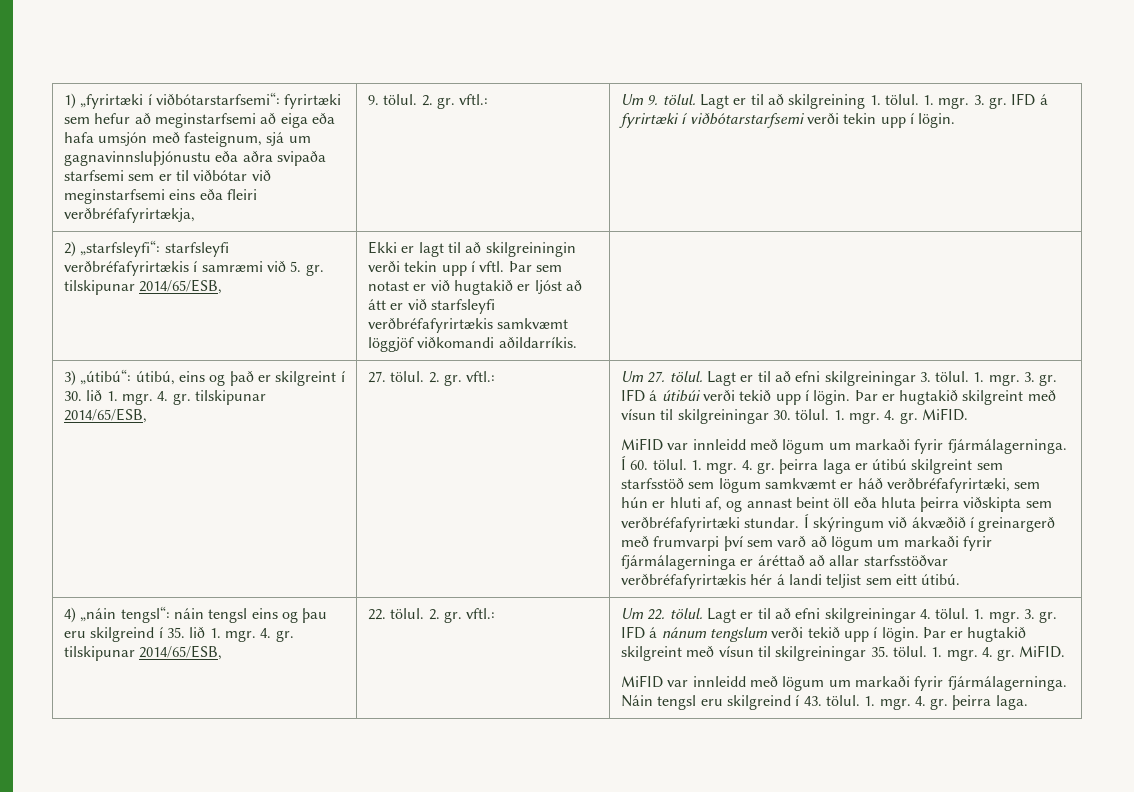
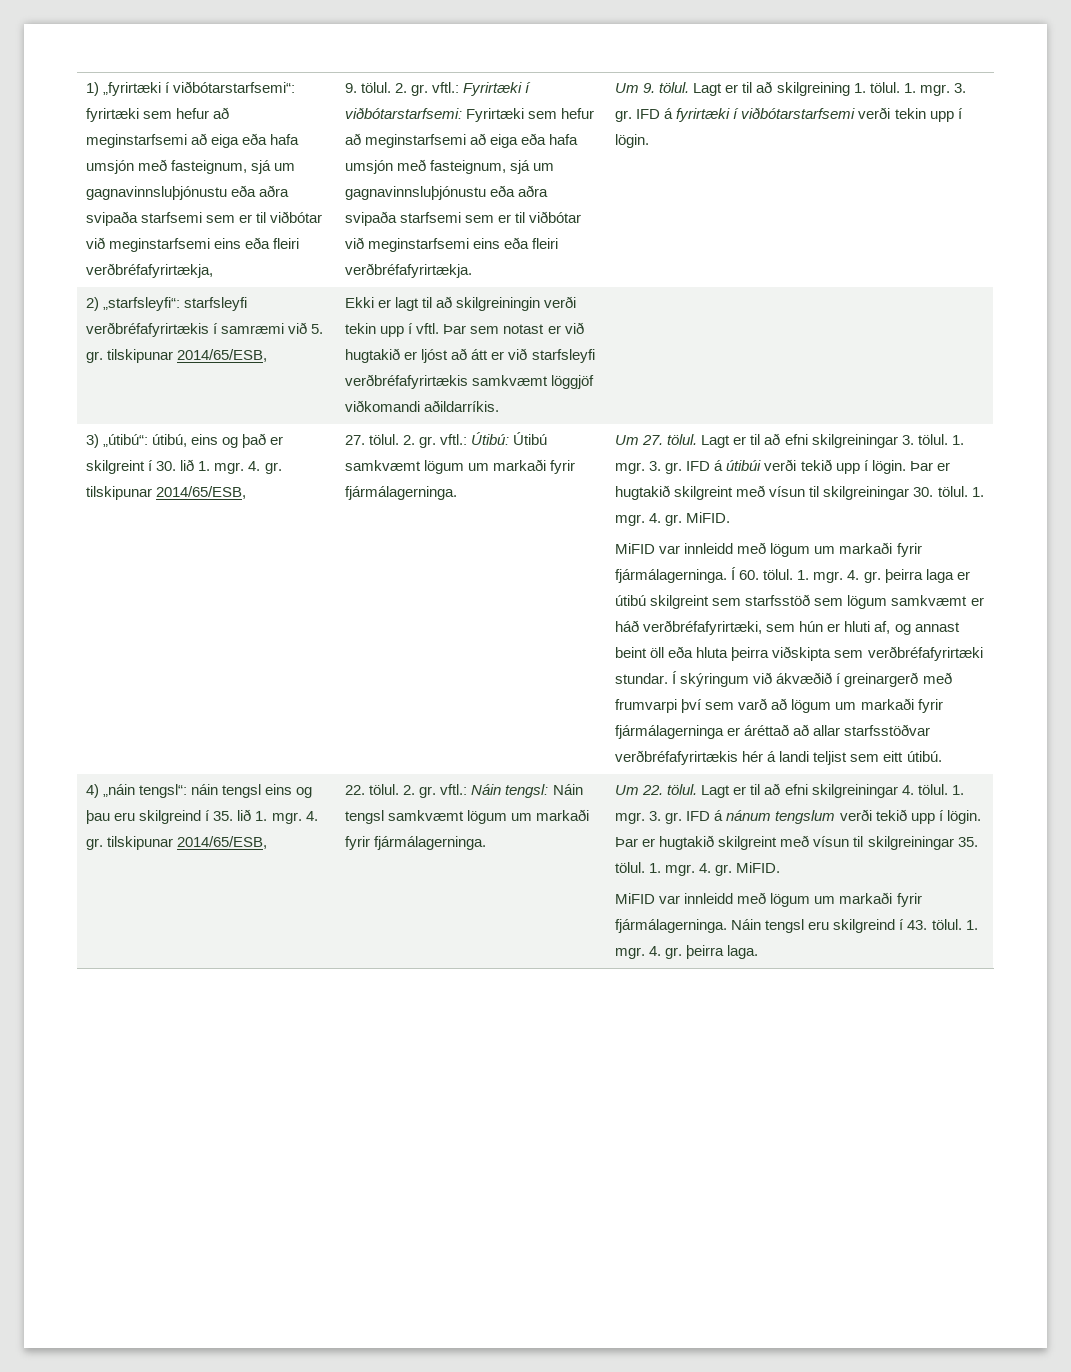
- 9. tölul. 2. gr. vftl.:
+ 9. tölul. 2. gr. vftl.: Fyrirtæki í viðbótarstarfsemi: Fyrirtæki sem hefur að meginstarfsemi að eiga eða hafa umsjón með fasteignum, sjá um gagnavinnsluþjónustu eða aðra svipaða starfsemi sem er til viðbótar við meginstarfsemi eins eða fleiri verðbréfafyrirtækja.
- 27. tölul. 2. gr. vftl.:
+ 27. tölul. 2. gr. vftl.: Útibú: Útibú samkvæmt lögum um markaði fyrir fjármálagerninga.
- 22. tölul. 2. gr. vftl.:
+ 22. tölul. 2. gr. vftl.: Náin tengsl: Náin tengsl samkvæmt lögum um markaði fyrir fjármálagerninga.

